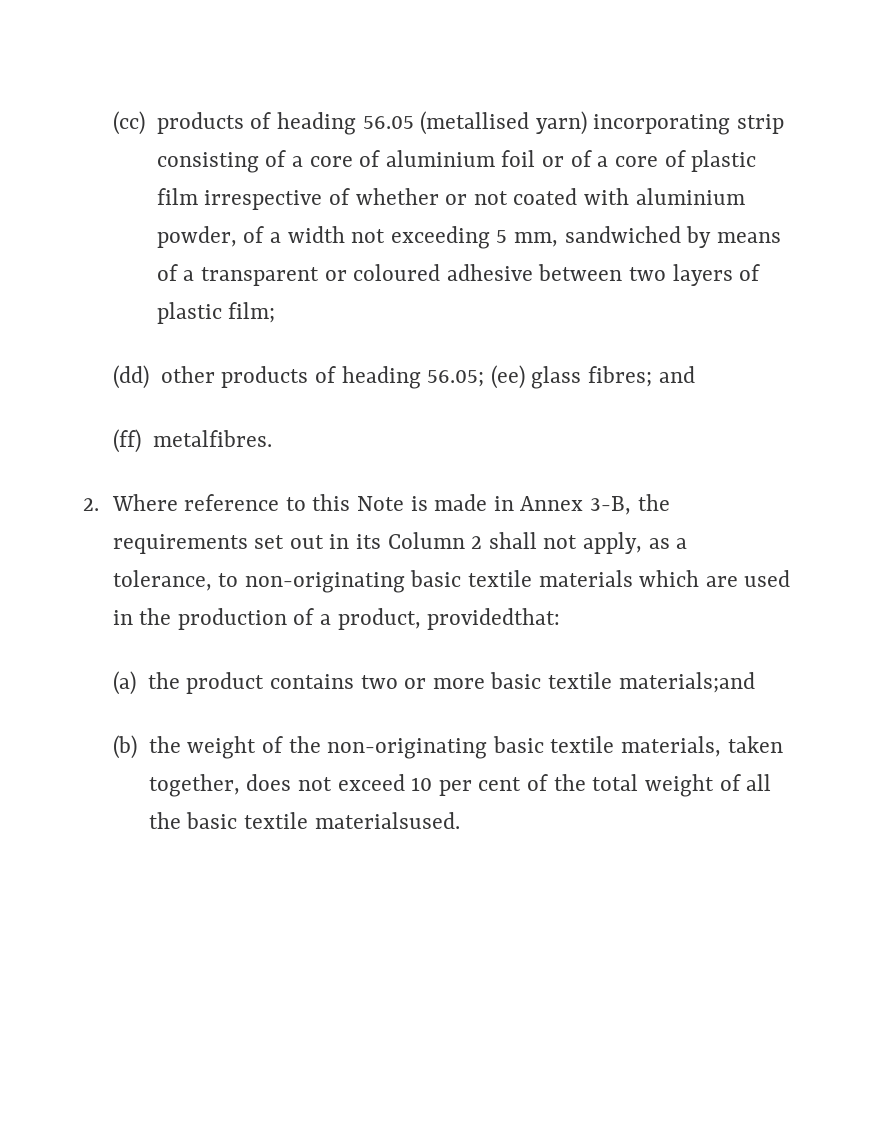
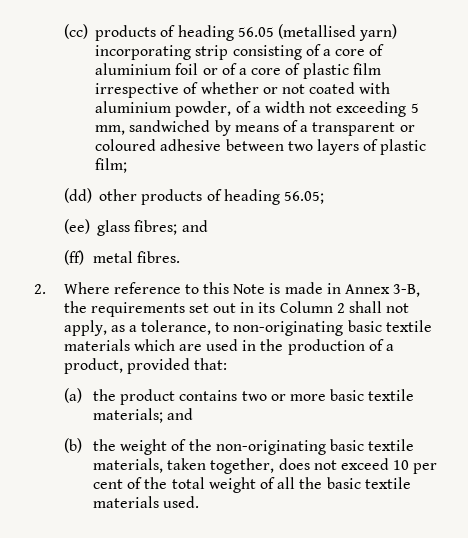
- (dd) other products of heading 56.05; (ee) glass fibres; and
+ (dd) other products of heading 56.05;
+ (ee) glass fibres; and
- (ff) metalfibres.
+ (ff) metal fibres.
- 2. Where reference to this Note is made in Annex 3-B, the requirements set out in its Column 2 shall not apply, as a tolerance, to non-originating basic textile materials which are used in the production of a product, providedthat:
+ 2. Where reference to this Note is made in Annex 3-B, the requirements set out in its Column 2 shall not apply, as a tolerance, to non-originating basic textile materials which are used in the production of a product, provided that:
- (a) the product contains two or more basic textile materials;and
+ (a) the product contains two or more basic textile materials; and
- (b) the weight of the non-originating basic textile materials, taken together, does not exceed 10 per cent of the total weight of all the basic textile materialsused.
+ (b) the weight of the non-originating basic textile materials, taken together, does not exceed 10 per cent of the total weight of all the basic textile materials used.

